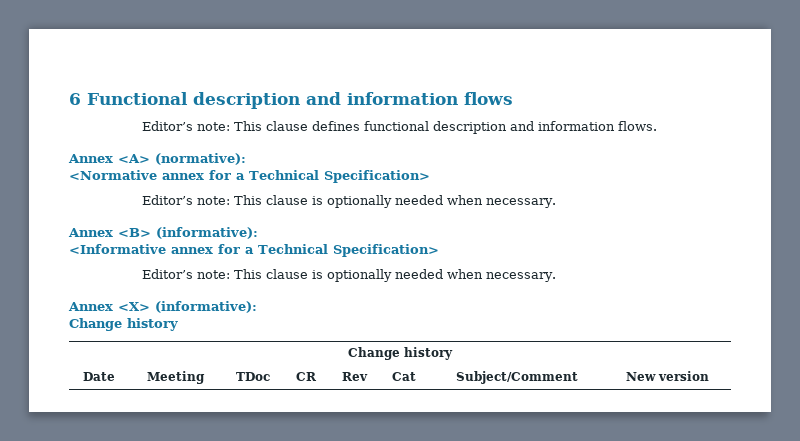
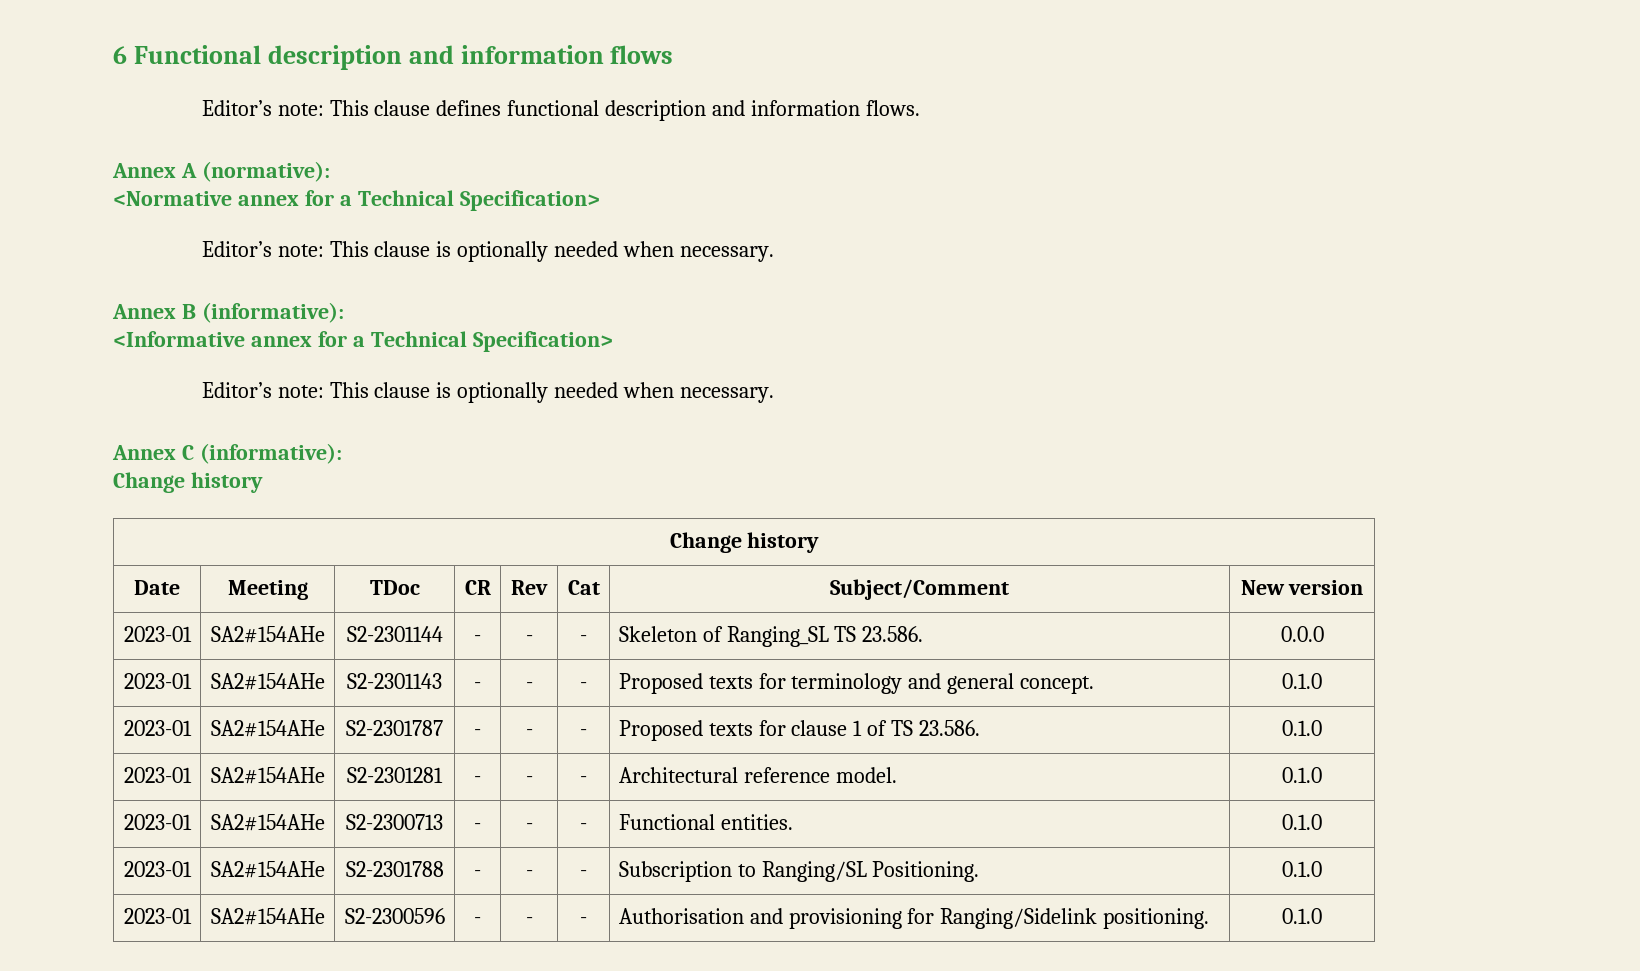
- Annex <A> (normative):
+ Annex A (normative):
- Annex <B> (informative):
+ Annex B (informative):
- Annex <X> (informative):
+ Annex C (informative):
+ 2023-01 | SA2#154AHe | S2-2301144 | - | - | - | Skeleton of Ranging_SL TS 23.586. | 0.0.0
+ 2023-01 | SA2#154AHe | S2-2301143 | - | - | - | Proposed texts for terminology and general concept. | 0.1.0
+ 2023-01 | SA2#154AHe | S2-2301787 | - | - | - | Proposed texts for clause 1 of TS 23.586. | 0.1.0
+ 2023-01 | SA2#154AHe | S2-2301281 | - | - | - | Architectural reference model. | 0.1.0
+ 2023-01 | SA2#154AHe | S2-2300713 | - | - | - | Functional entities. | 0.1.0
+ 2023-01 | SA2#154AHe | S2-2301788 | - | - | - | Subscription to Ranging/SL Positioning. | 0.1.0
+ 2023-01 | SA2#154AHe | S2-2300596 | - | - | - | Authorisation and provisioning for Ranging/Sidelink positioning. | 0.1.0

